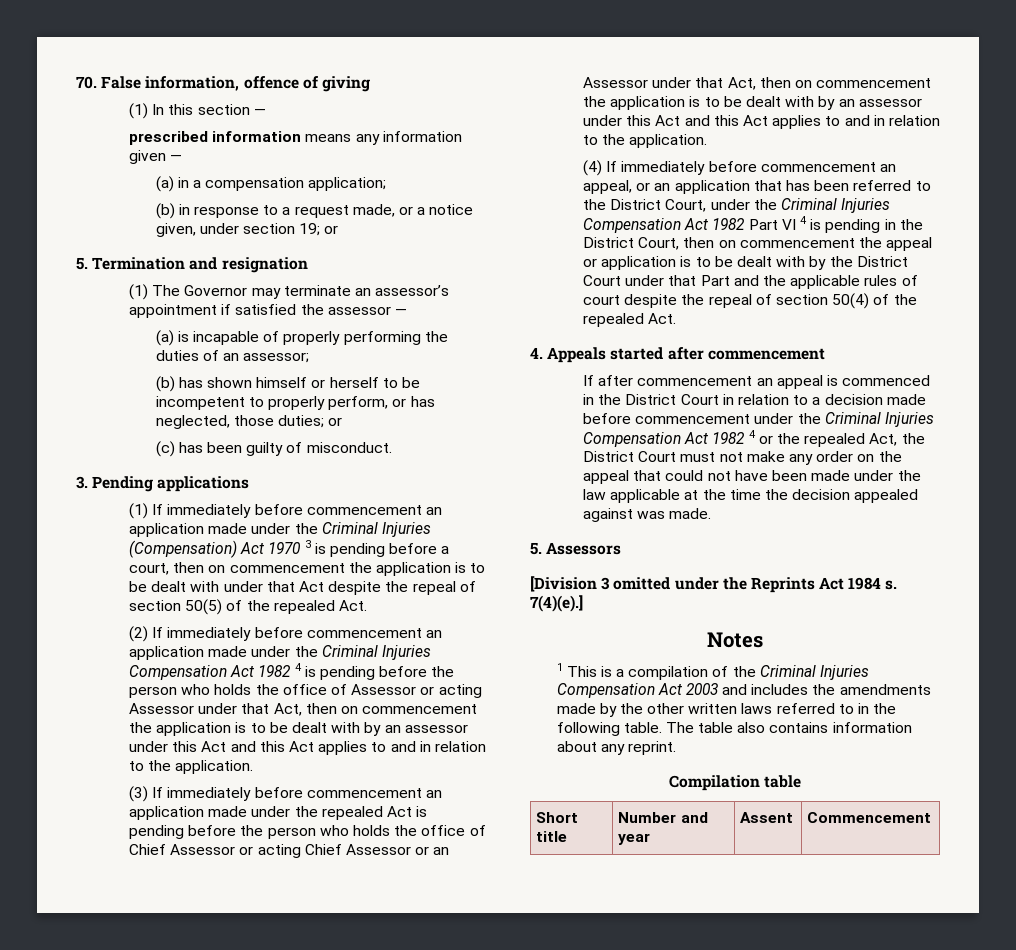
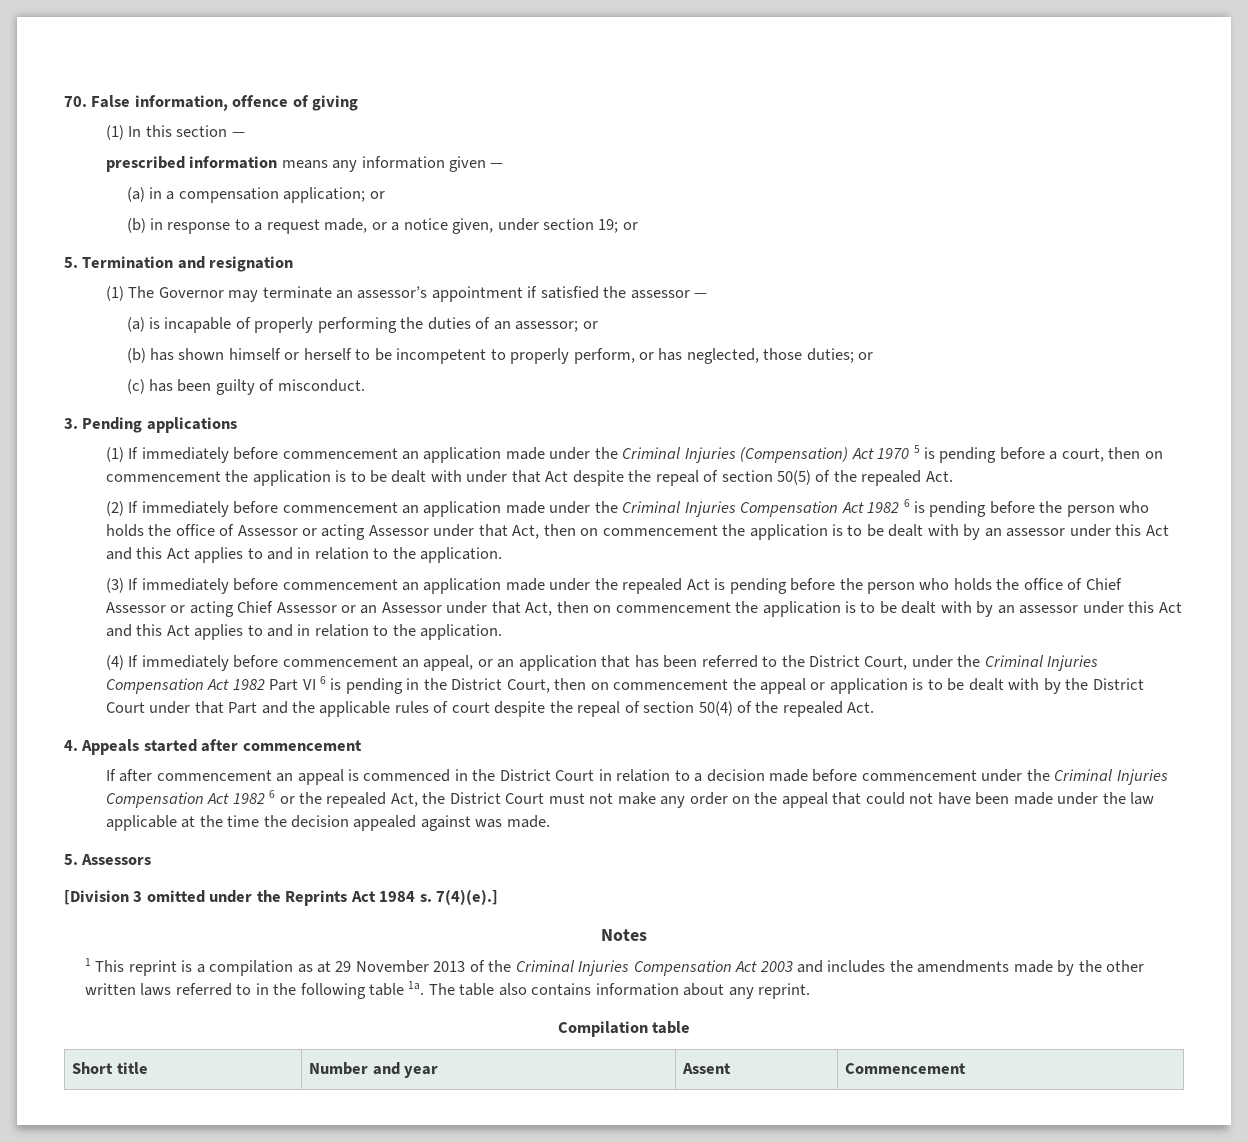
- (a) in a compensation application;
+ (a) in a compensation application; or
- (a) is incapable of properly performing the duties of an assessor;
+ (a) is incapable of properly performing the duties of an assessor; or
- (1) If immediately before commencement an application made under the Criminal Injuries (Compensation) Act 1970 3 is pending before a court, then on commencement the application is to be dealt with under that Act despite the repeal of section 50(5) of the repealed Act.
+ (1) If immediately before commencement an application made under the Criminal Injuries (Compensation) Act 1970 5 is pending before a court, then on commencement the application is to be dealt with under that Act despite the repeal of section 50(5) of the repealed Act.
- (2) If immediately before commencement an application made under the Criminal Injuries Compensation Act 1982 4 is pending before the person who holds the office of Assessor or acting Assessor under that Act, then on commencement the application is to be dealt with by an assessor under this Act and this Act applies to and in relation to the application.
+ (2) If immediately before commencement an application made under the Criminal Injuries Compensation Act 1982 6 is pending before the person who holds the office of Assessor or acting Assessor under that Act, then on commencement the application is to be dealt with by an assessor under this Act and this Act applies to and in relation to the application.
- (4) If immediately before commencement an appeal, or an application that has been referred to the District Court, under the Criminal Injuries Compensation Act 1982 Part VI 4 is pending in the District Court, then on commencement the appeal or application is to be dealt with by the District Court under that Part and the applicable rules of court despite the repeal of section 50(4) of the repealed Act.
+ (4) If immediately before commencement an appeal, or an application that has been referred to the District Court, under the Criminal Injuries Compensation Act 1982 Part VI 6 is pending in the District Court, then on commencement the appeal or application is to be dealt with by the District Court under that Part and the applicable rules of court despite the repeal of section 50(4) of the repealed Act.
- If after commencement an appeal is commenced in the District Court in relation to a decision made before commencement under the Criminal Injuries Compensation Act 1982 4 or the repealed Act, the District Court must not make any order on the appeal that could not have been made under the law applicable at the time the decision appealed against was made.
+ If after commencement an appeal is commenced in the District Court in relation to a decision made before commencement under the Criminal Injuries Compensation Act 1982 6 or the repealed Act, the District Court must not make any order on the appeal that could not have been made under the law applicable at the time the decision appealed against was made.
- 1 This is a compilation of the Criminal Injuries Compensation Act 2003 and includes the amendments made by the other written laws referred to in the following table.
+ 1 This reprint is a compilation as at 29 November 2013 of the Criminal Injuries Compensation Act 2003 and includes the amendments made by the other written laws referred to in the following table 1a.

